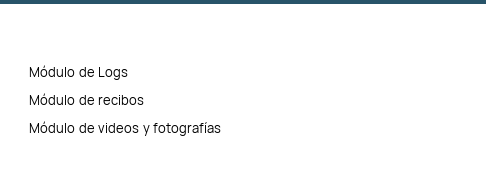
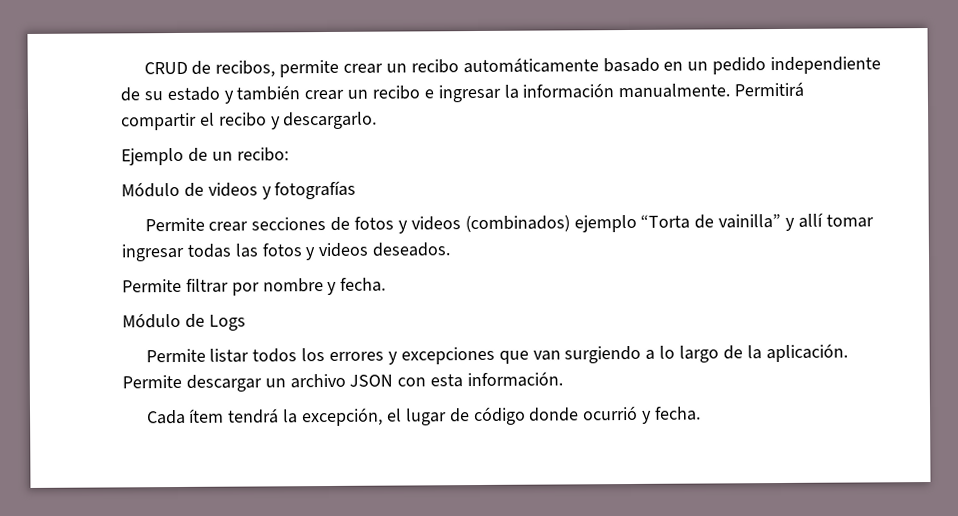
- Módulo de Logs
- Módulo de recibos
+ CRUD de recibos, permite crear un recibo automáticamente basado en un pedido independiente de su estado y también crear un recibo e ingresar la información manualmente. Permitirá compartir el recibo y descargarlo.
+ Ejemplo de un recibo:
+ Permite crear secciones de fotos y videos (combinados) ejemplo “Torta de vainilla” y allí tomar ingresar todas las fotos y videos deseados.
+ Permite filtrar por nombre y fecha.
+ Módulo de Logs
+ Permite listar todos los errores y excepciones que van surgiendo a lo largo de la aplicación. Permite descargar un archivo JSON con esta información.
+ Cada ítem tendrá la excepción, el lugar de código donde ocurrió y fecha.

